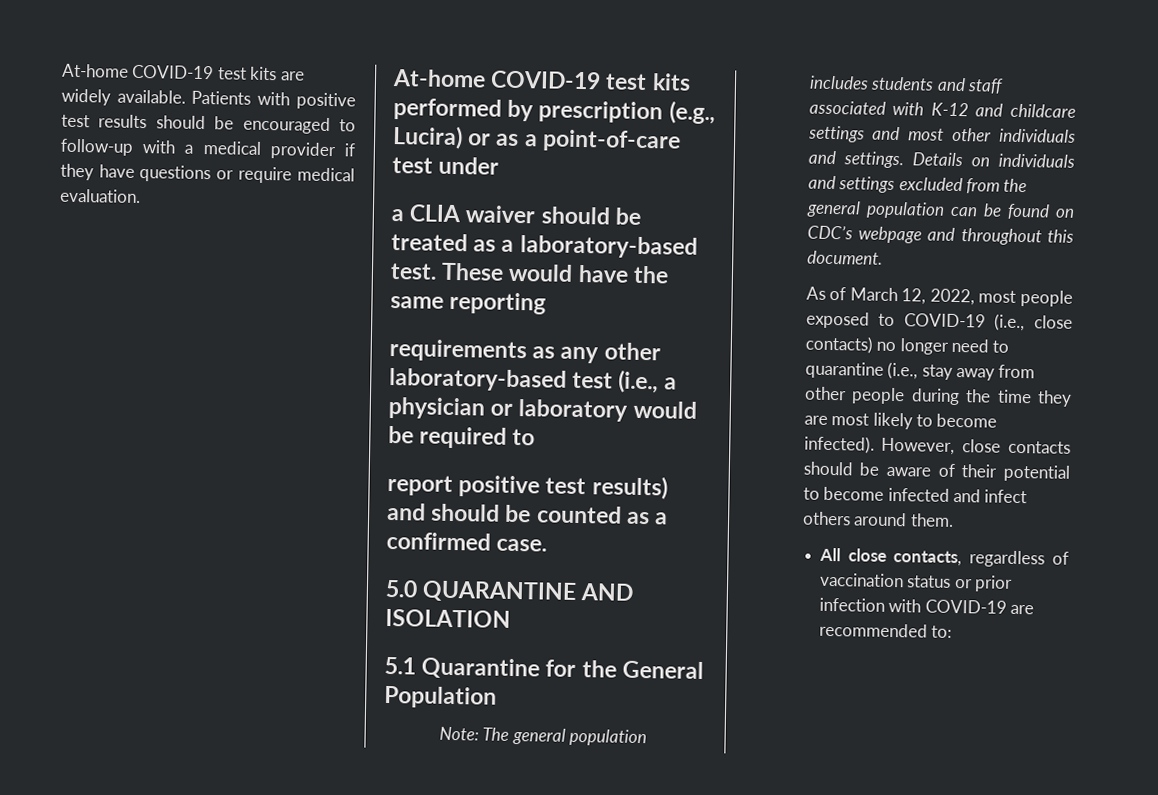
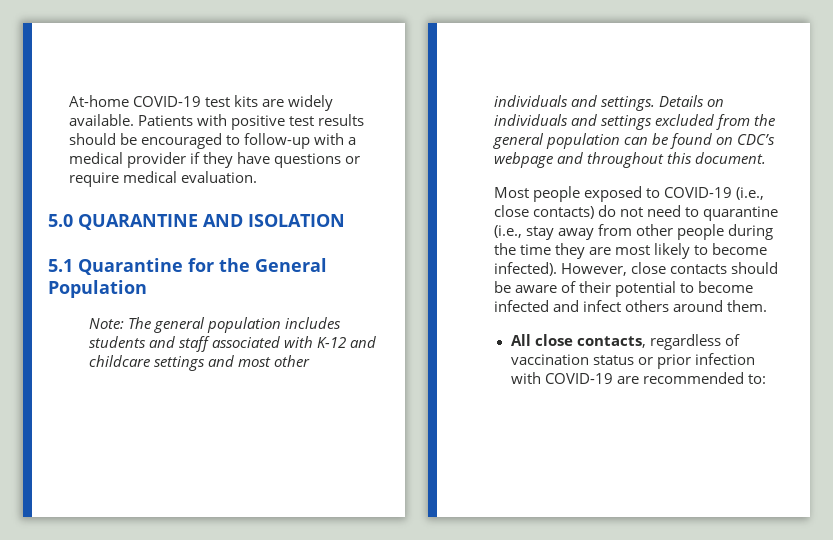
- At-home COVID-19 test kits performed by prescription (e.g., Lucira) or as a point-of-care test under
- a CLIA waiver should be treated as a laboratory-based test. These would have the same reporting
- requirements as any other laboratory-based test (i.e., a physician or laboratory would be required to
- report positive test results) and should be counted as a confirmed case.
- As of March 12, 2022, most people exposed to COVID-19 (i.e., close contacts) no longer need to quarantine (i.e., stay away from other people during the time they are most likely to become infected).
+ Most people exposed to COVID-19 (i.e., close contacts) do not need to quarantine (i.e., stay away from other people during the time they are most likely to become infected).

